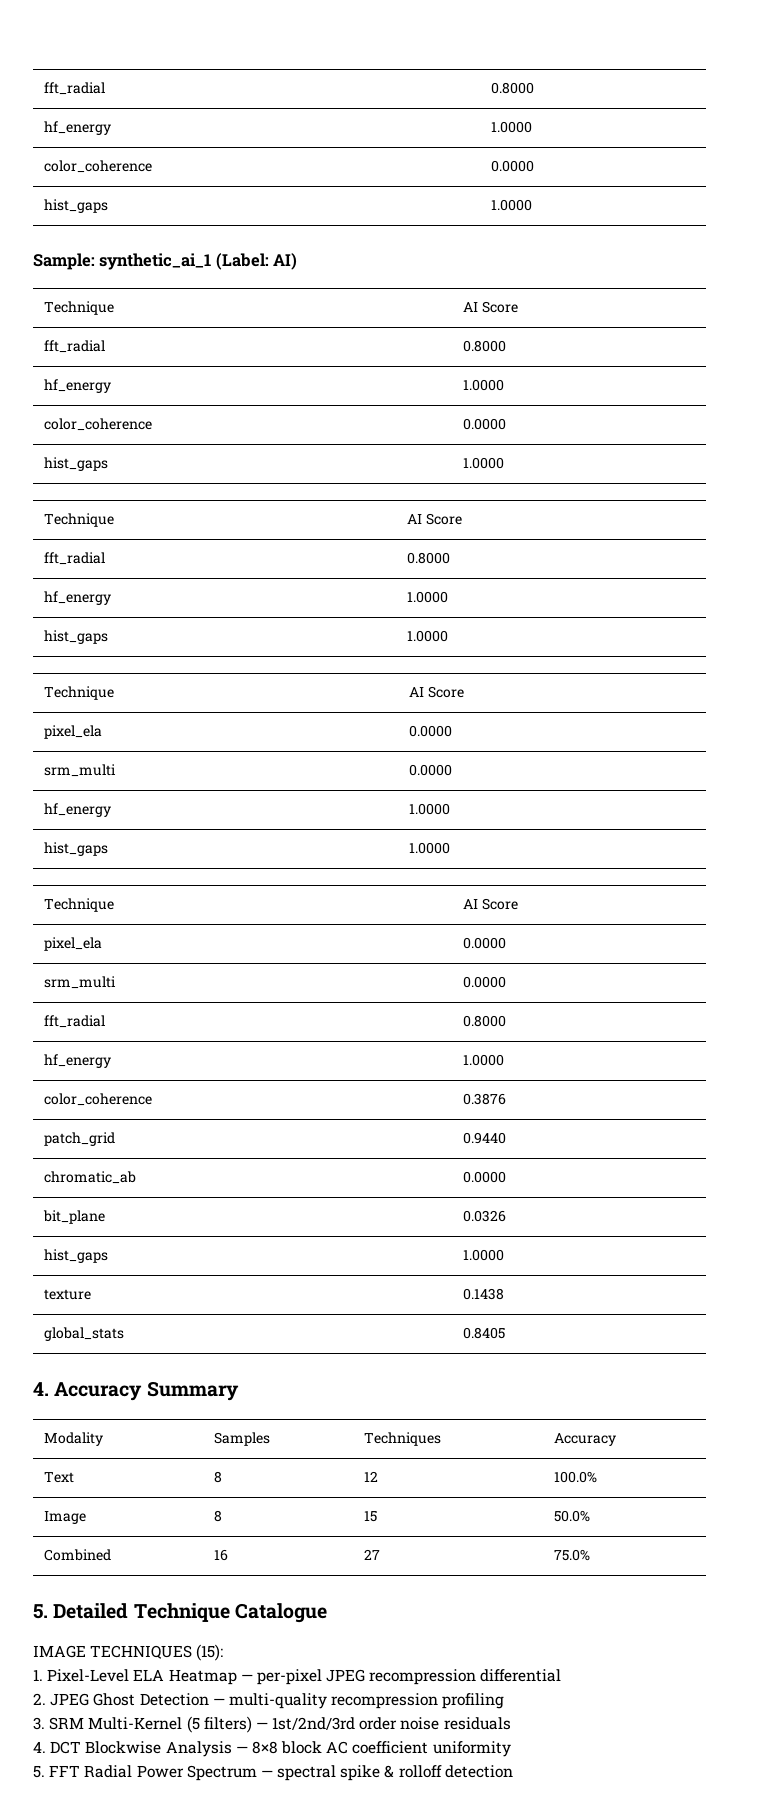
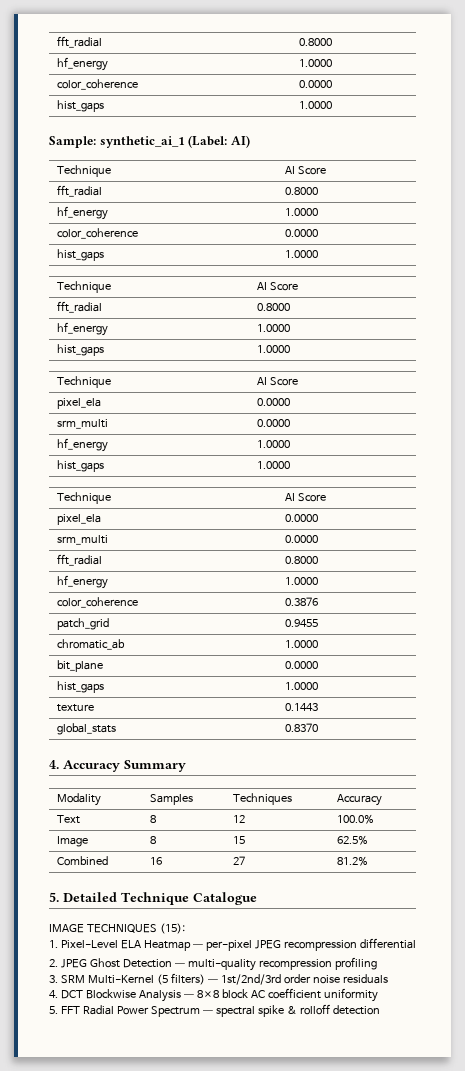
- patch_grid | 0.9440
+ patch_grid | 0.9455
- chromatic_ab | 0.0000
+ chromatic_ab | 1.0000
- bit_plane | 0.0326
+ bit_plane | 0.0000
- texture | 0.1438
+ texture | 0.1443
- global_stats | 0.8405
+ global_stats | 0.8370
- Image | 8 | 15 | 50.0%
+ Image | 8 | 15 | 62.5%
- Combined | 16 | 27 | 75.0%
+ Combined | 16 | 27 | 81.2%

